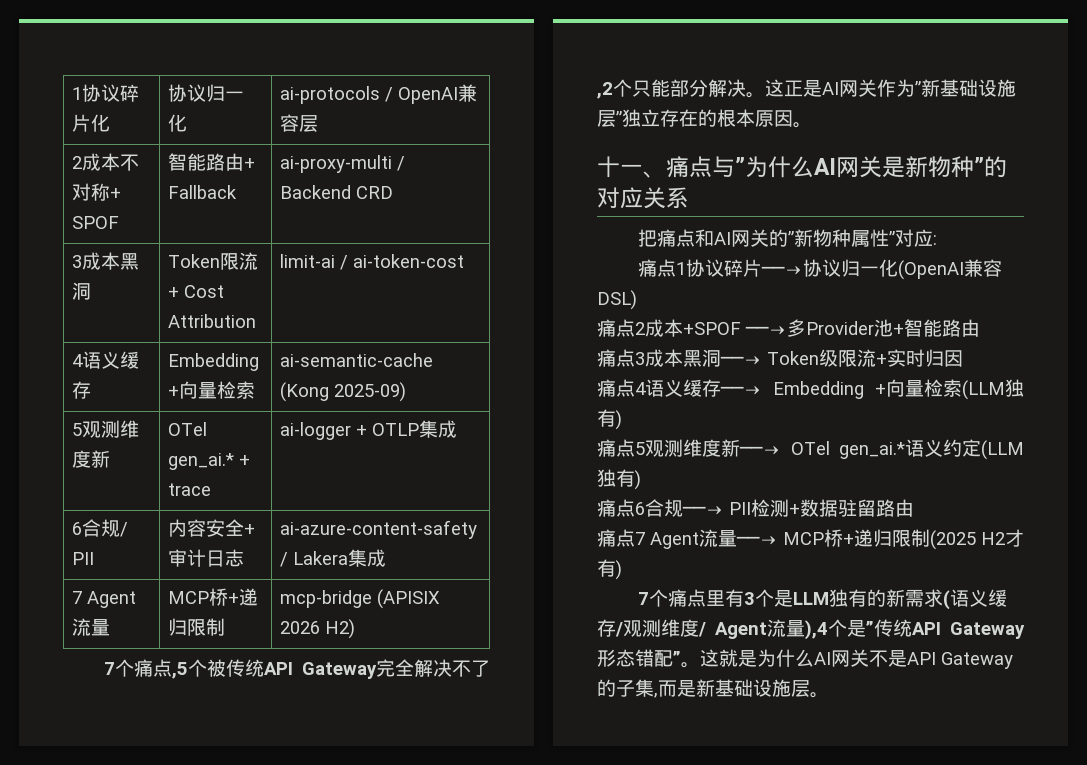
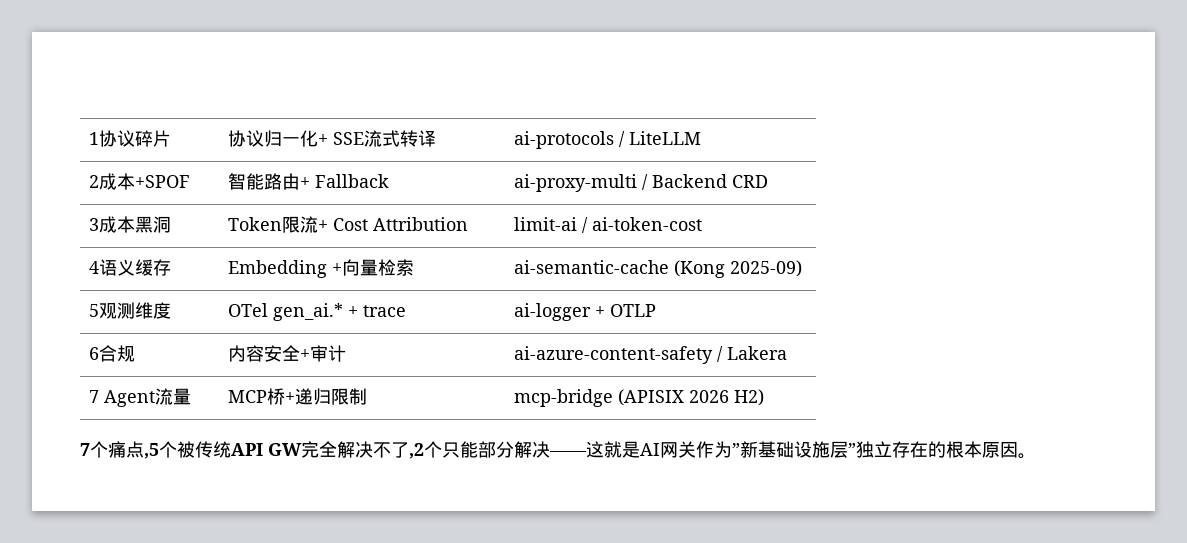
- 1协议碎片化 | 协议归一化 | ai-protocols / OpenAI兼容层
- 2成本不对称+ SPOF | 智能路由+ Fallback | ai-proxy-multi / Backend CRD
+ 1协议碎片 | 协议归一化+ SSE流式转译 | ai-protocols / LiteLLM
+ 2成本+SPOF | 智能路由+ Fallback | ai-proxy-multi / Backend CRD
- 5观测维度新 | OTel gen_ai.* + trace | ai-logger + OTLP集成
- 6合规/ PII | 内容安全+审计日志 | ai-azure-content-safety / Lakera集成
+ 5观测维度 | OTel gen_ai.* + trace | ai-logger + OTLP
+ 6合规 | 内容安全+审计 | ai-azure-content-safety / Lakera
- 7个痛点,5个被传统API Gateway完全解决不了,2个只能部分解决。这正是AI网关作为”新基础设施层”独立存在的根本原因。
+ 7个痛点,5个被传统API GW完全解决不了,2个只能部分解决——这就是AI网关作为”新基础设施层”独立存在的根本原因。
- 十一、痛点与”为什么AI网关是新物种”的对应关系
- 把痛点和AI网关的”新物种属性”对应:
- 痛点1协议碎片──→协议归一化(OpenAI兼容DSL)
- 痛点2成本+SPOF ──→多Provider池+智能路由
- 痛点3成本黑洞──→ Token级限流+实时归因
- 痛点4语义缓存──→ Embedding +向量检索(LLM独有)
- 痛点5观测维度新──→ OTel gen_ai.*语义约定(LLM独有)
- 痛点6合规──→ PII检测+数据驻留路由
- 痛点7 Agent流量──→ MCP桥+递归限制(2025 H2才有)
- 7个痛点里有3个是LLM独有的新需求(语义缓存/观测维度/ Agent流量),4个是”传统API Gateway形态错配”。这就是为什么AI网关不是API Gateway的子集,而是新基础设施层。

